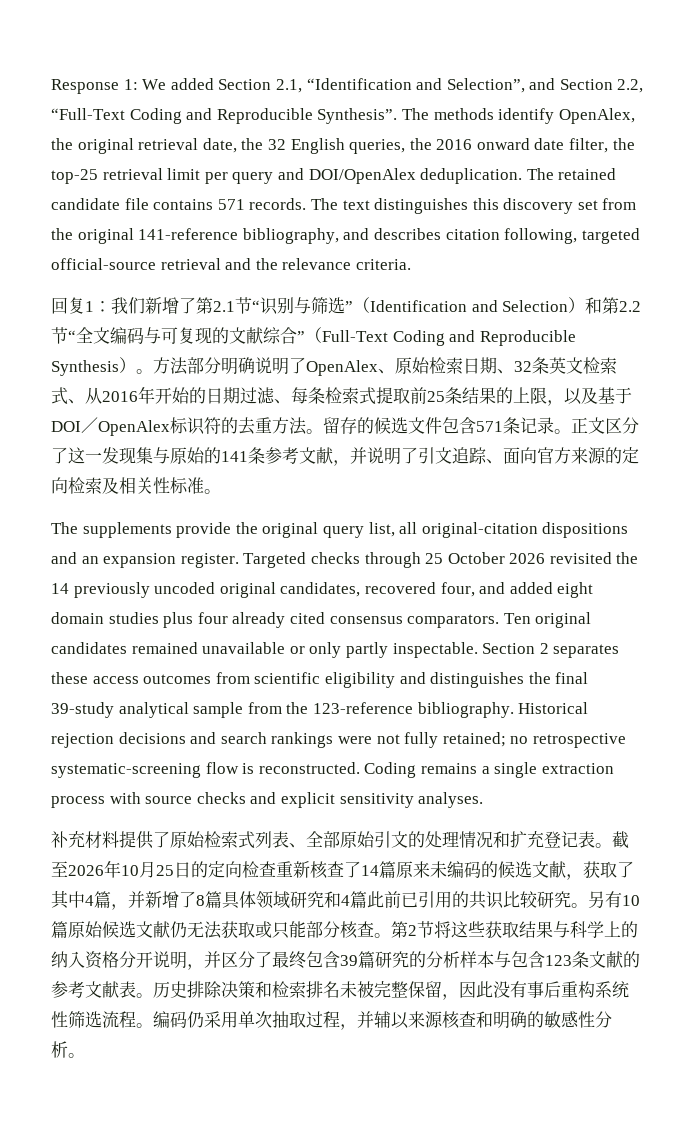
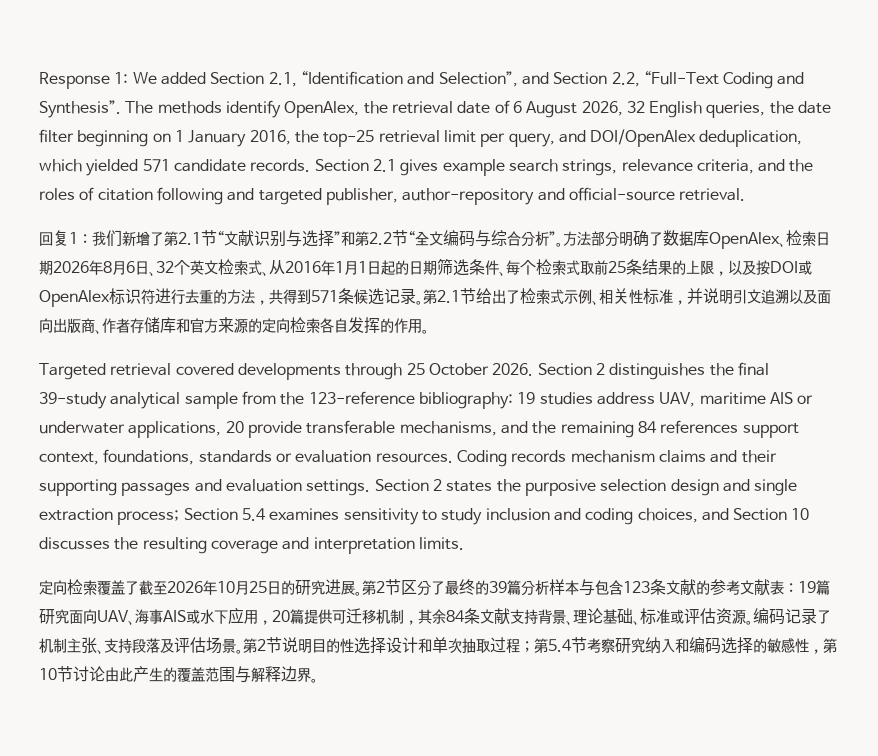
- Response 1: We added Section 2.1, “Identification and Selection”, and Section 2.2, “Full-Text Coding and Reproducible Synthesis”.
+ Response 1: We added Section 2.1, “Identification and Selection”, and Section 2.2, “Full-Text Coding and Synthesis”.
- The methods identify OpenAlex, the original retrieval date, the 32 English queries, the 2016 onward date filter, the top-25 retrieval limit per query and DOI/OpenAlex deduplication. The retained candidate file contains 571 records. The text distinguishes this discovery set from the original 141-reference bibliography, and describes citation following, targeted official-source retrieval and the relevance criteria.
+ The methods identify OpenAlex, the retrieval date of 6 August 2026, 32 English queries, the date filter beginning on 1 January 2016, the top-25 retrieval limit per query, and DOI/OpenAlex deduplication, which yielded 571 candidate records. Section 2.1 gives example search strings, relevance criteria, and the roles of citation following and targeted publisher, author-repository and official-source retrieval.
- 回复1：我们新增了第2.1节“识别与筛选”（Identification and Selection）和第2.2节“全文编码与可复现的文献综合”（Full-Text Coding and Reproducible Synthesis）。方法部分明确说明了OpenAlex、原始检索日期、32条英文检索式、从2016年开始的日期过滤、每条检索式提取前25条结果的上限，以及基于DOI／OpenAlex标识符的去重方法。留存的候选文件包含571条记录。正文区分了这一发现集与原始的141条参考文献，并说明了引文追踪、面向官方来源的定向检索及相关性标准。
- The supplements provide the original query list, all original-citation dispositions and an expansion register. Targeted checks through 25 October 2026 revisited the 14 previously uncoded original candidates, recovered four, and added eight domain studies plus four already cited consensus comparators. Ten original candidates remained unavailable or only partly inspectable. Section 2 separates these access outcomes from scientific eligibility and distinguishes the final 39-study analytical sample from the 123-reference bibliography. Historical rejection decisions and search rankings were not fully retained; no retrospective systematic-screening flow is reconstructed. Coding remains a single extraction process with source checks and explicit sensitivity analyses.
- 补充材料提供了原始检索式列表、全部原始引文的处理情况和扩充登记表。截至2026年10月25日的定向检查重新核查了14篇原来未编码的候选文献，获取了其中4篇，并新增了8篇具体领域研究和4篇此前已引用的共识比较研究。另有10篇原始候选文献仍无法获取或只能部分核查。第2节将这些获取结果与科学上的纳入资格分开说明，并区分了最终包含39篇研究的分析样本与包含123条文献的参考文献表。历史排除决策和检索排名未被完整保留，因此没有事后重构系统性筛选流程。编码仍采用单次抽取过程，并辅以来源核查和明确的敏感性分析。
+ 回复1：我们新增了第2.1节“文献识别与选择”和第2.2节“全文编码与综合分析”。方法部分明确了数据库OpenAlex、检索日期2026年8月6日、32个英文检索式、从2016年1月1日起的日期筛选条件、每个检索式取前25条结果的上限，以及按DOI或OpenAlex标识符进行去重的方法，共得到571条候选记录。第2.1节给出了检索式示例、相关性标准，并说明引文追溯以及面向出版商、作者存储库和官方来源的定向检索各自发挥的作用。
+ Targeted retrieval covered developments through 25 October 2026. Section 2 distinguishes the final 39-study analytical sample from the 123-reference bibliography: 19 studies address UAV, maritime AIS or underwater applications, 20 provide transferable mechanisms, and the remaining 84 references support context, foundations, standards or evaluation resources. Coding records mechanism claims and their supporting passages and evaluation settings. Section 2 states the purposive selection design and single extraction process; Section 5.4 examines sensitivity to study inclusion and coding choices, and Section 10 discusses the resulting coverage and interpretation limits.
+ 定向检索覆盖了截至2026年10月25日的研究进展。第2节区分了最终的39篇分析样本与包含123条文献的参考文献表：19篇研究面向UAV、海事AIS或水下应用，20篇提供可迁移机制，其余84条文献支持背景、理论基础、标准或评估资源。编码记录了机制主张、支持段落及评估场景。第2节说明目的性选择设计和单次抽取过程；第5.4节考察研究纳入和编码选择的敏感性，第10节讨论由此产生的覆盖范围与解释边界。

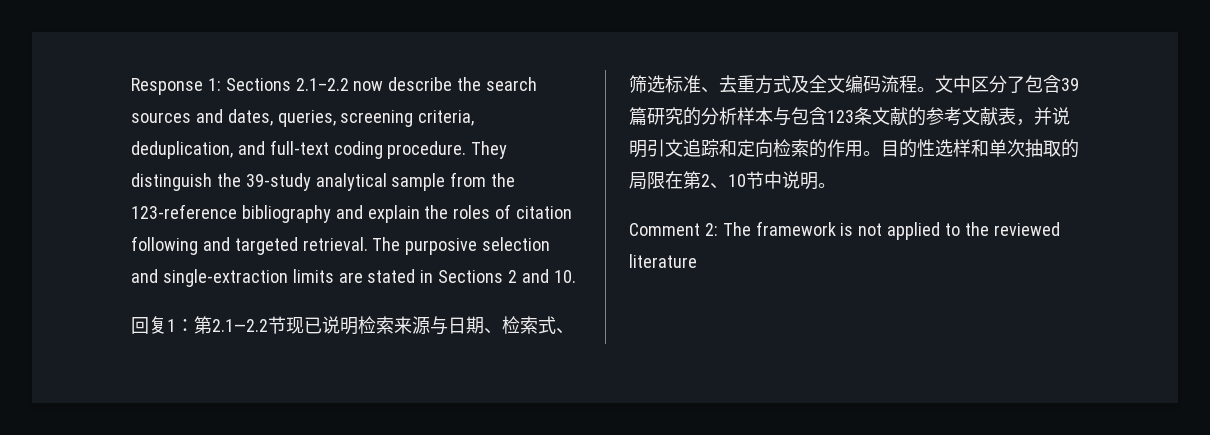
- Response 1: We added Section 2.1, “Identification and Selection”, and Section 2.2, “Full-Text Coding and Synthesis”. The methods identify OpenAlex, the retrieval date of 6 August 2026, 32 English queries, the date filter beginning on 1 January 2016, the top-25 retrieval limit per query, and DOI/OpenAlex deduplication, which yielded 571 candidate records. Section 2.1 gives example search strings, relevance criteria, and the roles of citation following and targeted publisher, author-repository and official-source retrieval.
- 回复1：我们新增了第2.1节“文献识别与选择”和第2.2节“全文编码与综合分析”。方法部分明确了数据库OpenAlex、检索日期2026年8月6日、32个英文检索式、从2016年1月1日起的日期筛选条件、每个检索式取前25条结果的上限，以及按DOI或OpenAlex标识符进行去重的方法，共得到571条候选记录。第2.1节给出了检索式示例、相关性标准，并说明引文追溯以及面向出版商、作者存储库和官方来源的定向检索各自发挥的作用。
- Targeted retrieval covered developments through 25 October 2026. Section 2 distinguishes the final 39-study analytical sample from the 123-reference bibliography: 19 studies address UAV, maritime AIS or underwater applications, 20 provide transferable mechanisms, and the remaining 84 references support context, foundations, standards or evaluation resources. Coding records mechanism claims and their supporting passages and evaluation settings. Section 2 states the purposive selection design and single extraction process; Section 5.4 examines sensitivity to study inclusion and coding choices, and Section 10 discusses the resulting coverage and interpretation limits.
- 定向检索覆盖了截至2026年10月25日的研究进展。第2节区分了最终的39篇分析样本与包含123条文献的参考文献表：19篇研究面向UAV、海事AIS或水下应用，20篇提供可迁移机制，其余84条文献支持背景、理论基础、标准或评估资源。编码记录了机制主张、支持段落及评估场景。第2节说明目的性选择设计和单次抽取过程；第5.4节考察研究纳入和编码选择的敏感性，第10节讨论由此产生的覆盖范围与解释边界。
+ Response 1: Sections 2.1–2.2 now describe the search sources and dates, queries, screening criteria, deduplication, and full-text coding procedure. They distinguish the 39-study analytical sample from the 123-reference bibliography and explain the roles of citation following and targeted retrieval. The purposive selection and single-extraction limits are stated in Sections 2 and 10.
+ 回复1：第2.1—2.2节现已说明检索来源与日期、检索式、筛选标准、去重方式及全文编码流程。文中区分了包含39篇研究的分析样本与包含123条文献的参考文献表，并说明引文追踪和定向检索的作用。目的性选样和单次抽取的局限在第2、10节中说明。
+ Comment 2: The framework is not applied to the reviewed literature

